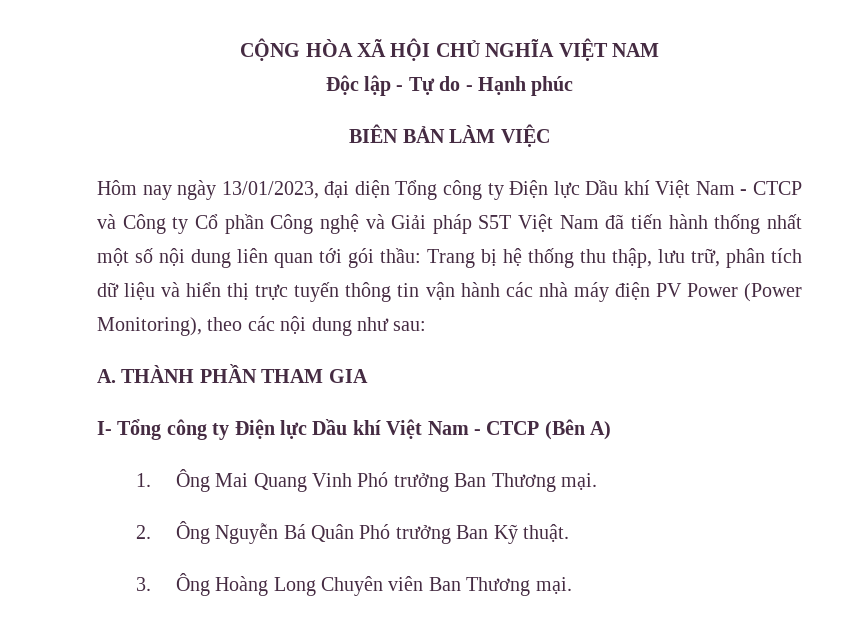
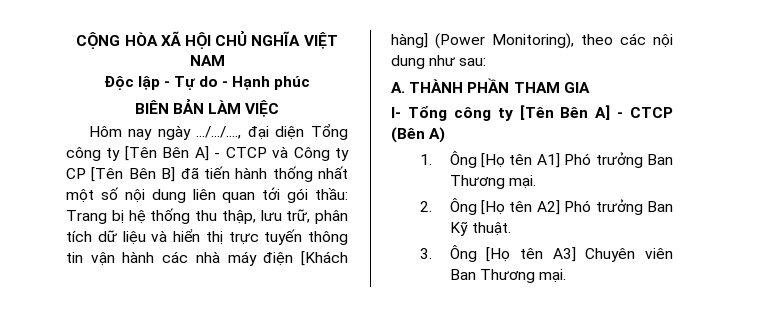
- Hôm nay ngày 13/01/2023, đại diện Tổng công ty Điện lực Dầu khí Việt Nam - CTCP và Công ty Cổ phần Công nghệ và Giải pháp S5T Việt Nam đã tiến hành thống nhất một số nội dung liên quan tới gói thầu: Trang bị hệ thống thu thập, lưu trữ, phân tích dữ liệu và hiển thị trực tuyến thông tin vận hành các nhà máy điện PV Power (Power Monitoring), theo các nội dung như sau:
+ Hôm nay ngày .../.../...., đại diện Tổng công ty [Tên Bên A] - CTCP và Công ty CP [Tên Bên B] đã tiến hành thống nhất một số nội dung liên quan tới gói thầu: Trang bị hệ thống thu thập, lưu trữ, phân tích dữ liệu và hiển thị trực tuyến thông tin vận hành các nhà máy điện [Khách hàng] (Power Monitoring), theo các nội dung như sau:
- I- Tổng công ty Điện lực Dầu khí Việt Nam - CTCP (Bên A)
+ I- Tổng công ty [Tên Bên A] - CTCP (Bên A)
- 1. Ông Mai Quang Vinh Phó trưởng Ban Thương mại.
+ 1. Ông [Họ tên A1] Phó trưởng Ban Thương mại.
- 2. Ông Nguyễn Bá Quân Phó trưởng Ban Kỹ thuật.
+ 2. Ông [Họ tên A2] Phó trưởng Ban Kỹ thuật.
- 3. Ông Hoàng Long Chuyên viên Ban Thương mại.
+ 3. Ông [Họ tên A3] Chuyên viên Ban Thương mại.

